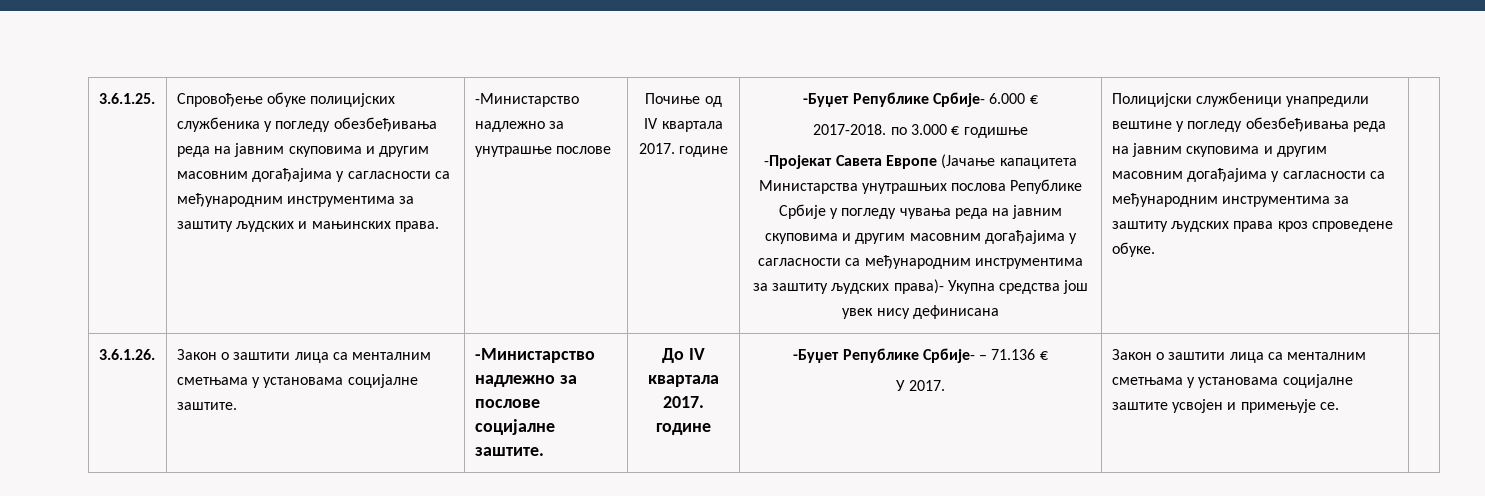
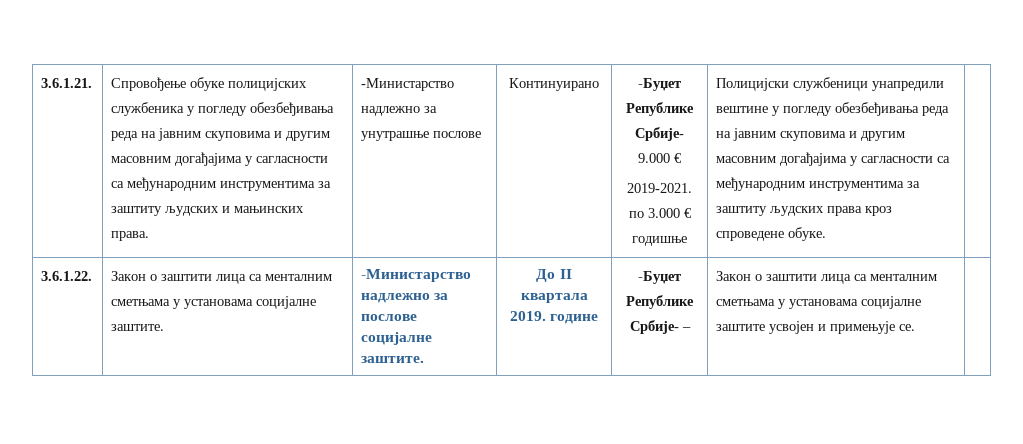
- 3.6.1.25.
+ 3.6.1.21.
- Почиње од IV квартала 2017. године | -Буџет Републике Србије- 6.000 €
- 2017-2018. по 3.000 € годишње
+ Континуирано | -Буџет Републике Србије- 9.000 €
+ 2019-2021. по 3.000 € годишње
- -Пројекат Савета Европе (Јачање капацитета Министарства унутрашњих послова Републике Србије у погледу чувања реда на јавним скуповима и другим масовним догађајима у сагласности са међународним инструментима за заштиту људских права)- Укупна средства још увек нису дефинисана
- 3.6.1.26.
+ 3.6.1.22.
- До IV квартала 2017. године
+ До II квартала 2019. године
- -Буџет Републике Србије- – 71.136 €
- У 2017.
+ -Буџет Републике Србије- –

